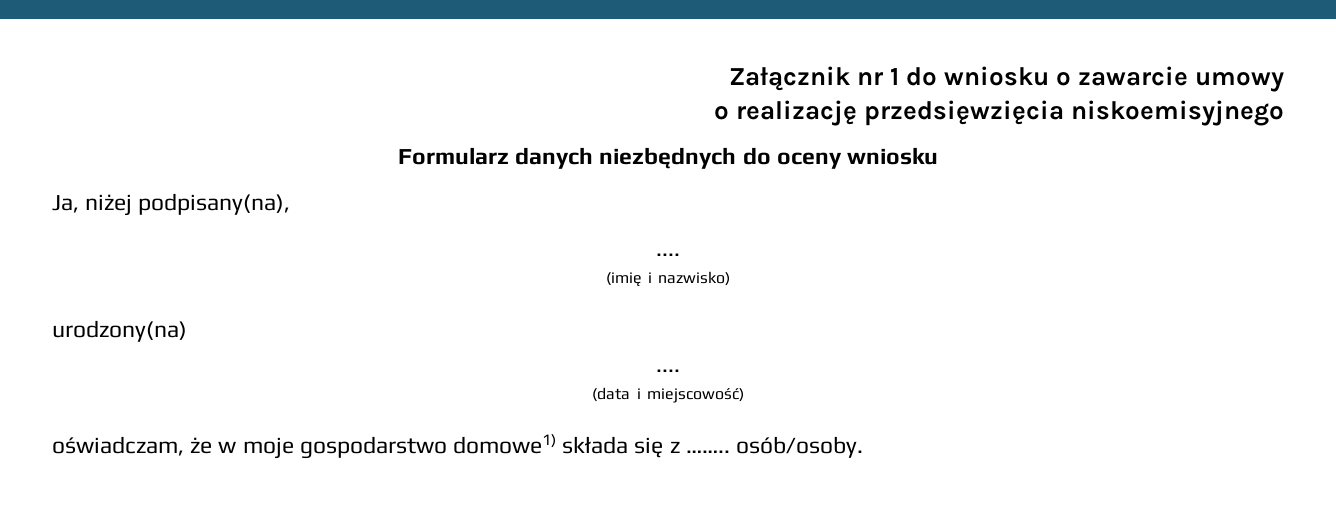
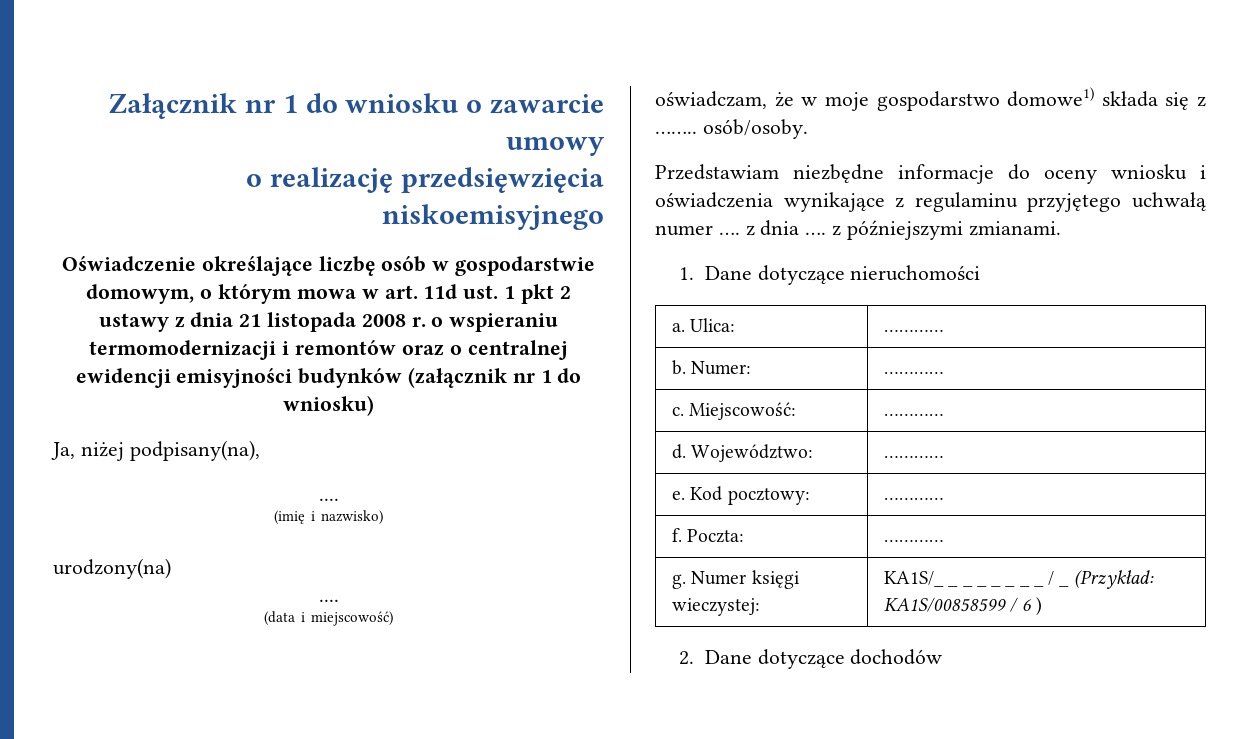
- Formularz danych niezbędnych do oceny wniosku
+ Oświadczenie określające liczbę osób w gospodarstwie domowym, o którym mowa w art. 11d ust. 1 pkt 2 ustawy z dnia 21 listopada 2008 r. o wspieraniu termomodernizacji i remontów oraz o centralnej ewidencji emisyjności budynków (załącznik nr 1 do wniosku)
+ Przedstawiam niezbędne informacje do oceny wniosku i oświadczenia wynikające z regulaminu przyjętego uchwałą numer …. z dnia …. z późniejszymi zmianami.
+ 1. Dane dotyczące nieruchomości
+ a. Ulica: | …………
+ b. Numer: | …………
+ c. Miejscowość: | …………
+ d. Województwo: | …………
+ e. Kod pocztowy: | …………
+ f. Poczta: | …………
+ g. Numer księgi wieczystej: | KA1S/_ _ _ _ _ _ _ _ / _ (Przykład: KA1S/00858599 / 6 )
+ 2. Dane dotyczące dochodów

